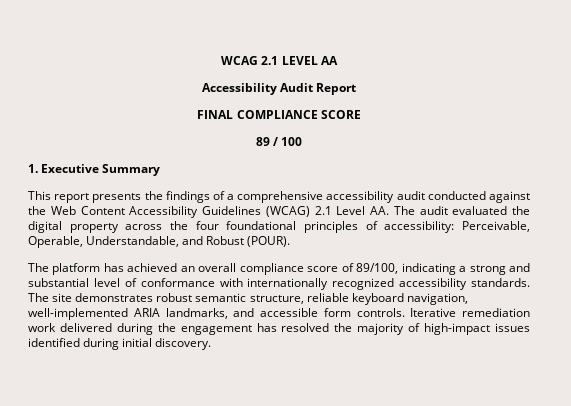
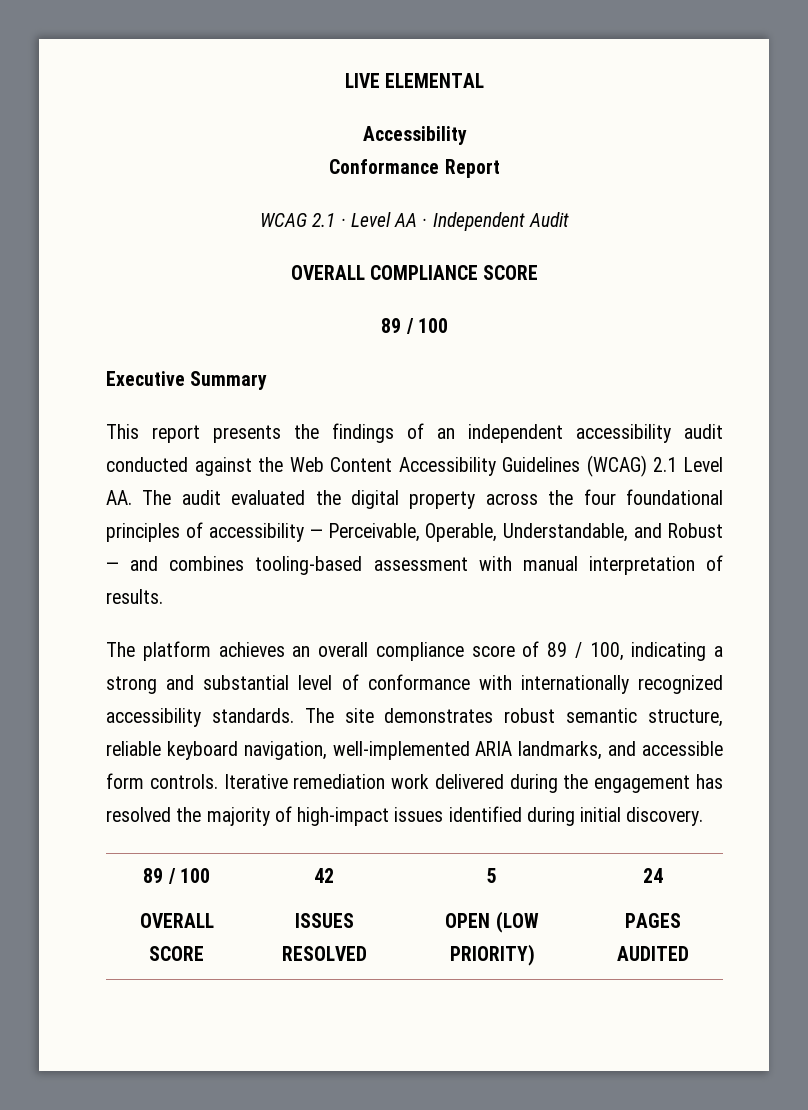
- WCAG 2.1 LEVEL AA
- Accessibility Audit Report
- FINAL COMPLIANCE SCORE
+ LIVE ELEMENTAL
+ Accessibility
+ Conformance Report
+ WCAG 2.1 · Level AA · Independent Audit
+ OVERALL COMPLIANCE SCORE
- 1. Executive Summary
+ Executive Summary
- This report presents the findings of a comprehensive accessibility audit conducted against the Web Content Accessibility Guidelines (WCAG) 2.1 Level AA. The audit evaluated the digital property across the four foundational principles of accessibility: Perceivable, Operable, Understandable, and Robust (POUR).
+ This report presents the findings of an independent accessibility audit conducted against the Web Content Accessibility Guidelines (WCAG) 2.1 Level AA. The audit evaluated the digital property across the four foundational principles of accessibility — Perceivable, Operable, Understandable, and Robust — and combines tooling-based assessment with manual interpretation of results.
- The platform has achieved an overall compliance score of 89/100, indicating a strong and substantial level of conformance with internationally recognized accessibility standards.
+ The platform achieves an overall compliance score of 89 / 100, indicating a strong and substantial level of conformance with internationally recognized accessibility standards.
  Iterative remediation work delivered during the engagement has resolved the majority of high-impact issues identified during initial discovery.
+ 89 / 100
+ OVERALL SCORE | 42
+ ISSUES RESOLVED | 5
+ OPEN (LOW PRIORITY) | 24
+ PAGES AUDITED

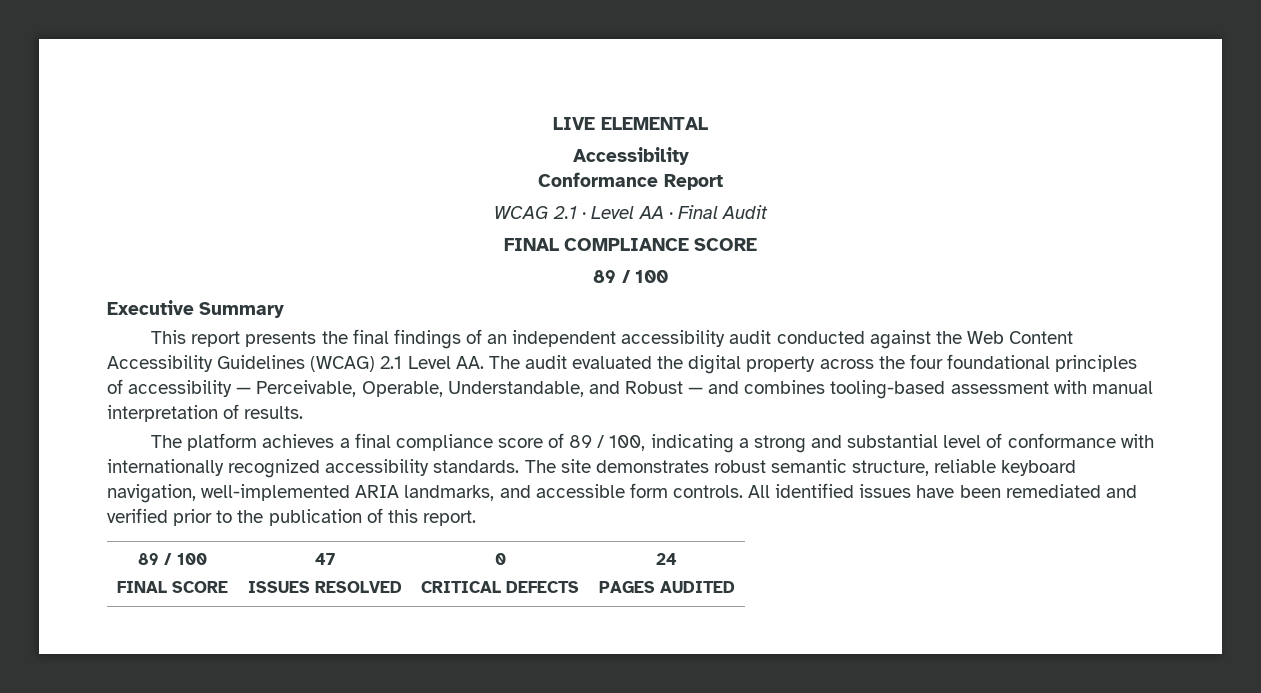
- WCAG 2.1 · Level AA · Independent Audit
+ WCAG 2.1 · Level AA · Final Audit
- OVERALL COMPLIANCE SCORE
+ FINAL COMPLIANCE SCORE
- This report presents the findings of an independent accessibility audit conducted against the Web Content Accessibility Guidelines (WCAG) 2.1 Level AA. The audit evaluated the digital property across the four foundational principles of accessibility — Perceivable, Operable, Understandable, and Robust — and combines tooling-based assessment with manual interpretation of results.
+ This report presents the final findings of an independent accessibility audit conducted against the Web Content Accessibility Guidelines (WCAG) 2.1 Level AA. The audit evaluated the digital property across the four foundational principles of accessibility — Perceivable, Operable, Understandable, and Robust — and combines tooling-based assessment with manual interpretation of results.
- The platform achieves an overall compliance score of 89 / 100, indicating a strong and substantial level of conformance with internationally recognized accessibility standards.
+ The platform achieves a final compliance score of 89 / 100, indicating a strong and substantial level of conformance with internationally recognized accessibility standards.
- Iterative remediation work delivered during the engagement has resolved the majority of high-impact issues identified during initial discovery.
+ All identified issues have been remediated and verified prior to the publication of this report.
  89 / 100
- OVERALL SCORE | 42
- ISSUES RESOLVED | 5
- OPEN (LOW PRIORITY) | 24
+ FINAL SCORE | 47
+ ISSUES RESOLVED | 0
+ CRITICAL DEFECTS | 24

